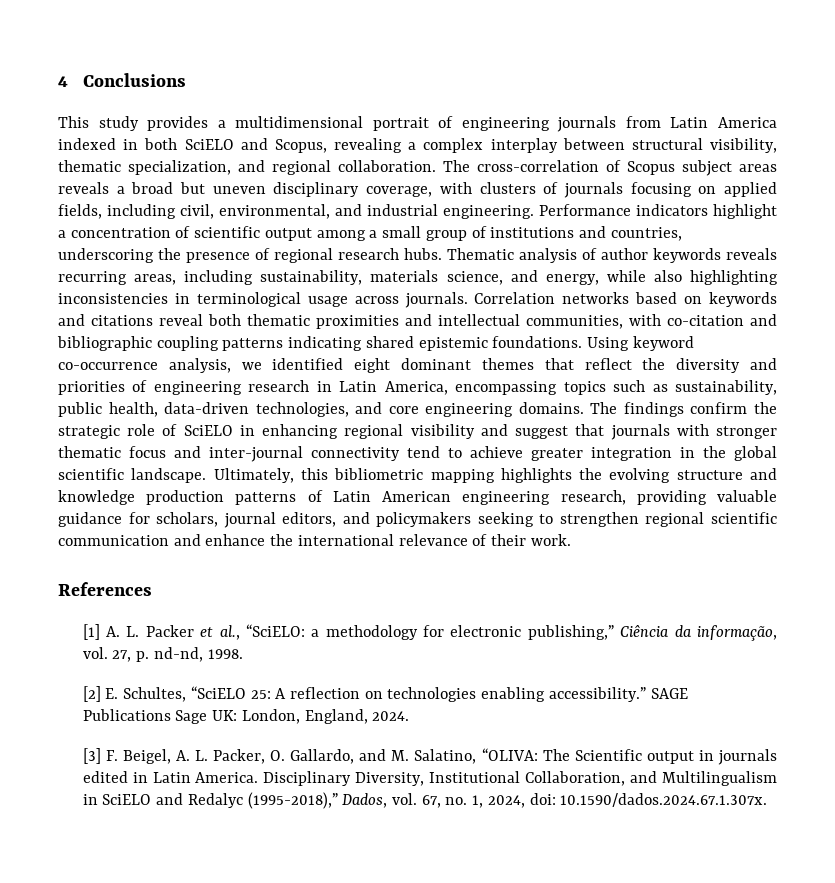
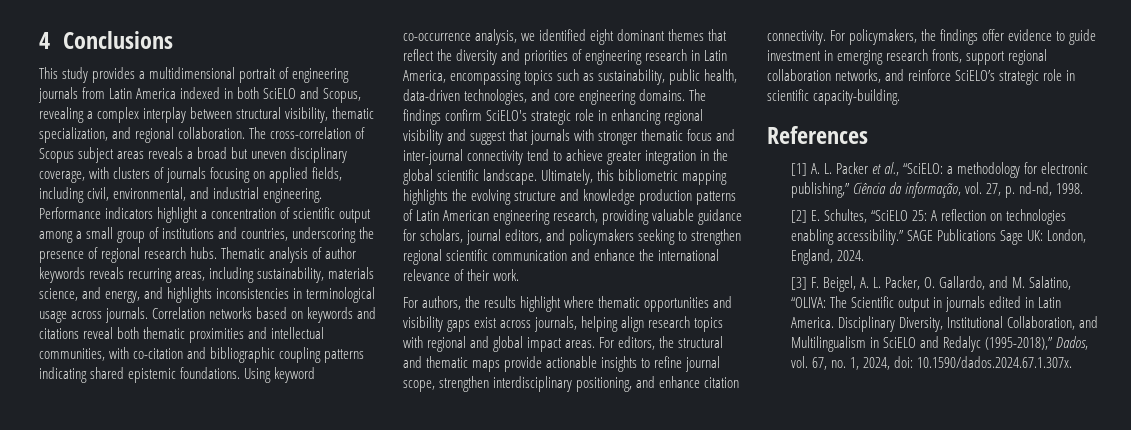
- Thematic analysis of author keywords reveals recurring areas, including sustainability, materials science, and energy, while also highlighting inconsistencies in terminological usage across journals.
+ Thematic analysis of author keywords reveals recurring areas, including sustainability, materials science, and energy, and highlights inconsistencies in terminological usage across journals.
- The findings confirm the strategic role of SciELO in enhancing regional visibility and suggest that journals with stronger thematic focus and inter-journal connectivity tend to achieve greater integration in the global scientific landscape.
+ The findings confirm SciELO's strategic role in enhancing regional visibility and suggest that journals with stronger thematic focus and inter-journal connectivity tend to achieve greater integration in the global scientific landscape.
+ For authors, the results highlight where thematic opportunities and visibility gaps exist across journals, helping align research topics with regional and global impact areas. For editors, the structural and thematic maps provide actionable insights to refine journal scope, strengthen interdisciplinary positioning, and enhance citation connectivity. For policymakers, the findings offer evidence to guide investment in emerging research fronts, support regional collaboration networks, and reinforce SciELO’s strategic role in scientific capacity-building.

